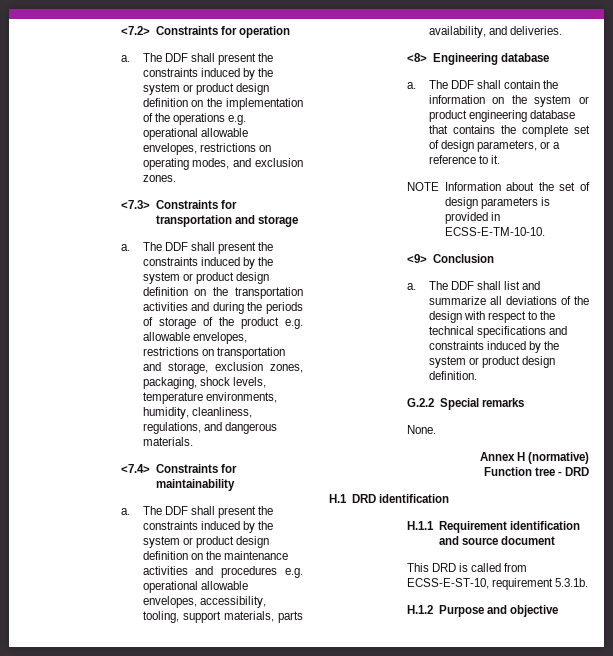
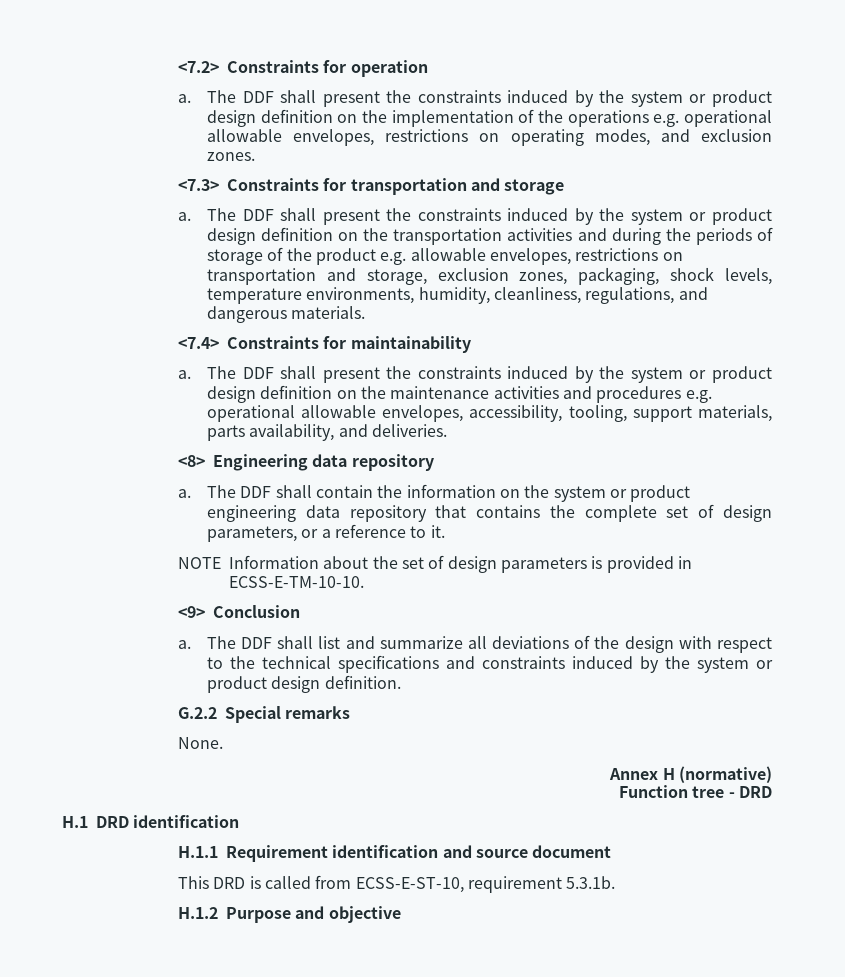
- <8> Engineering database
+ <8> Engineering data repository
- The DDF shall contain the information on the system or product engineering database that contains the complete set of design parameters, or a reference to it.
+ The DDF shall contain the information on the system or product engineering data repository that contains the complete set of design parameters, or a reference to it.

